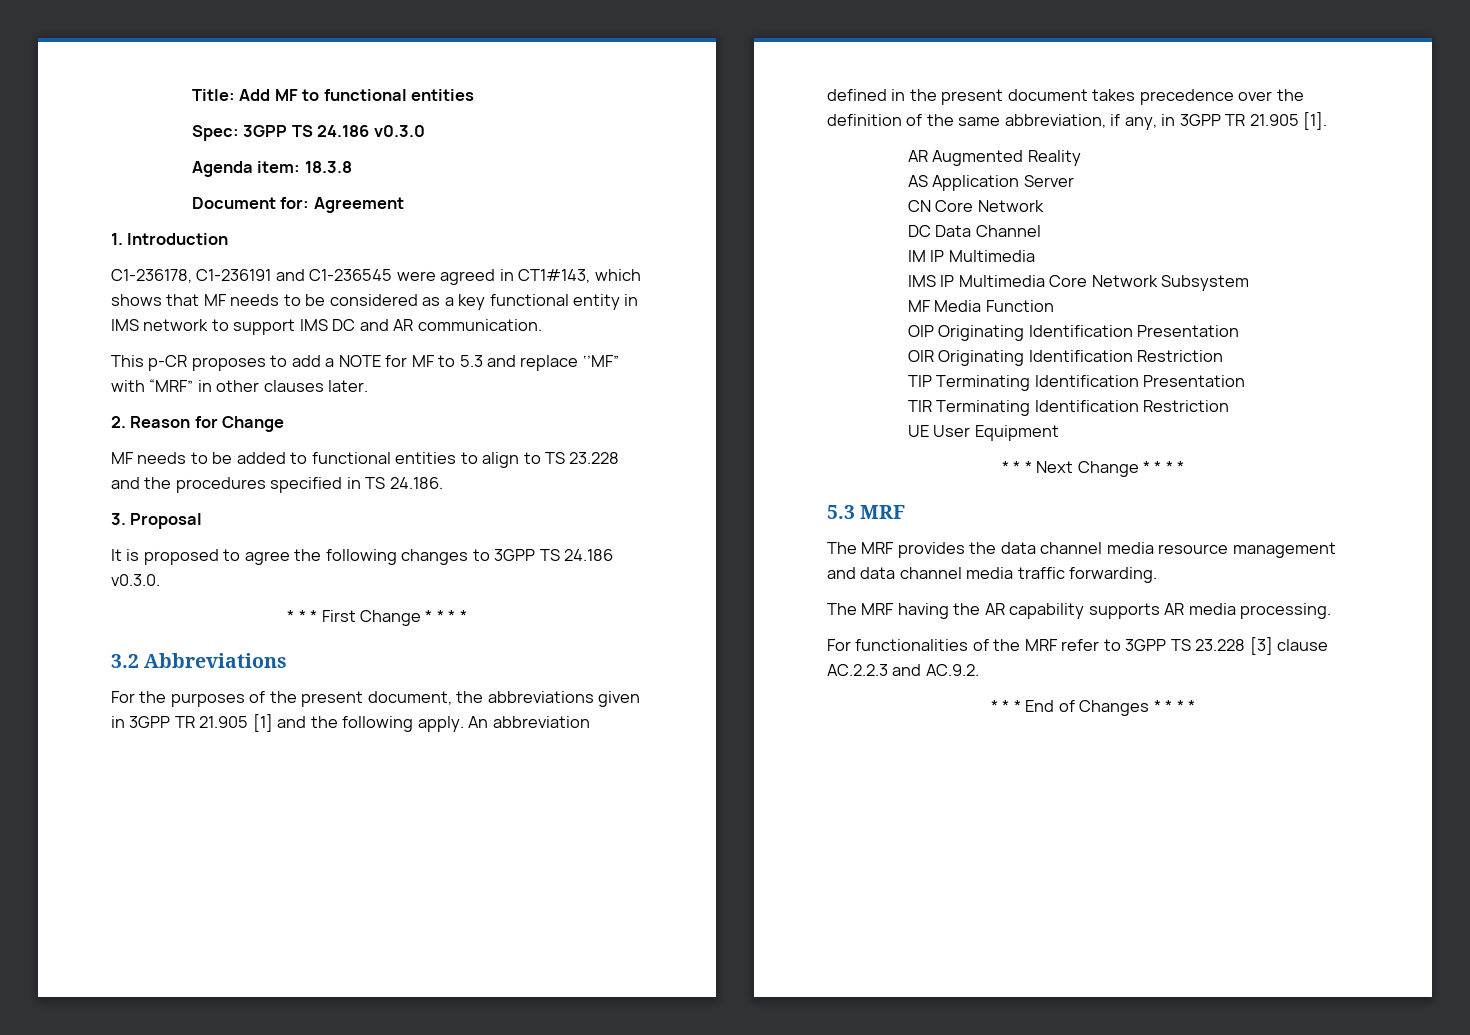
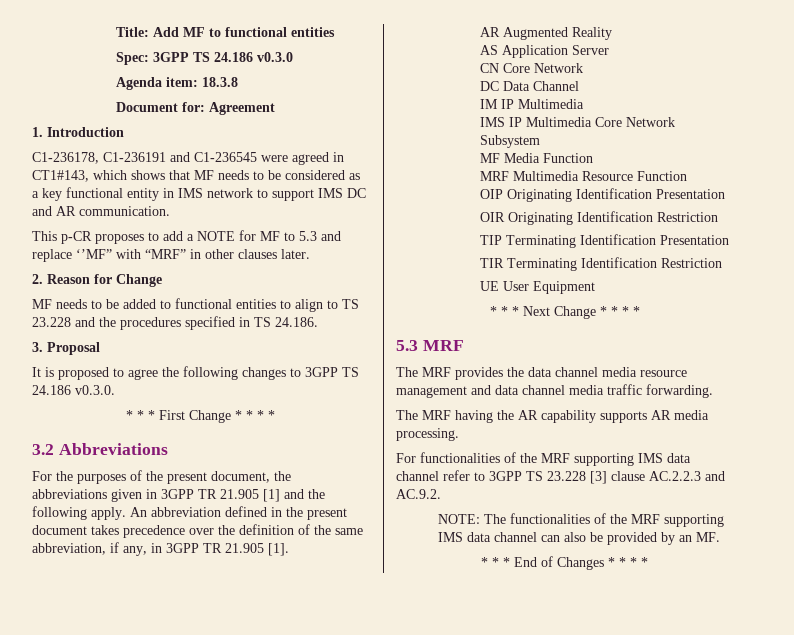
+ MRF Multimedia Resource Function
- For functionalities of the MRF refer to 3GPP TS 23.228 [3] clause AC.2.2.3 and AC.9.2.
+ For functionalities of the MRF supporting IMS data channel refer to 3GPP TS 23.228 [3] clause AC.2.2.3 and AC.9.2.
+ NOTE: The functionalities of the MRF supporting IMS data channel can also be provided by an MF.

